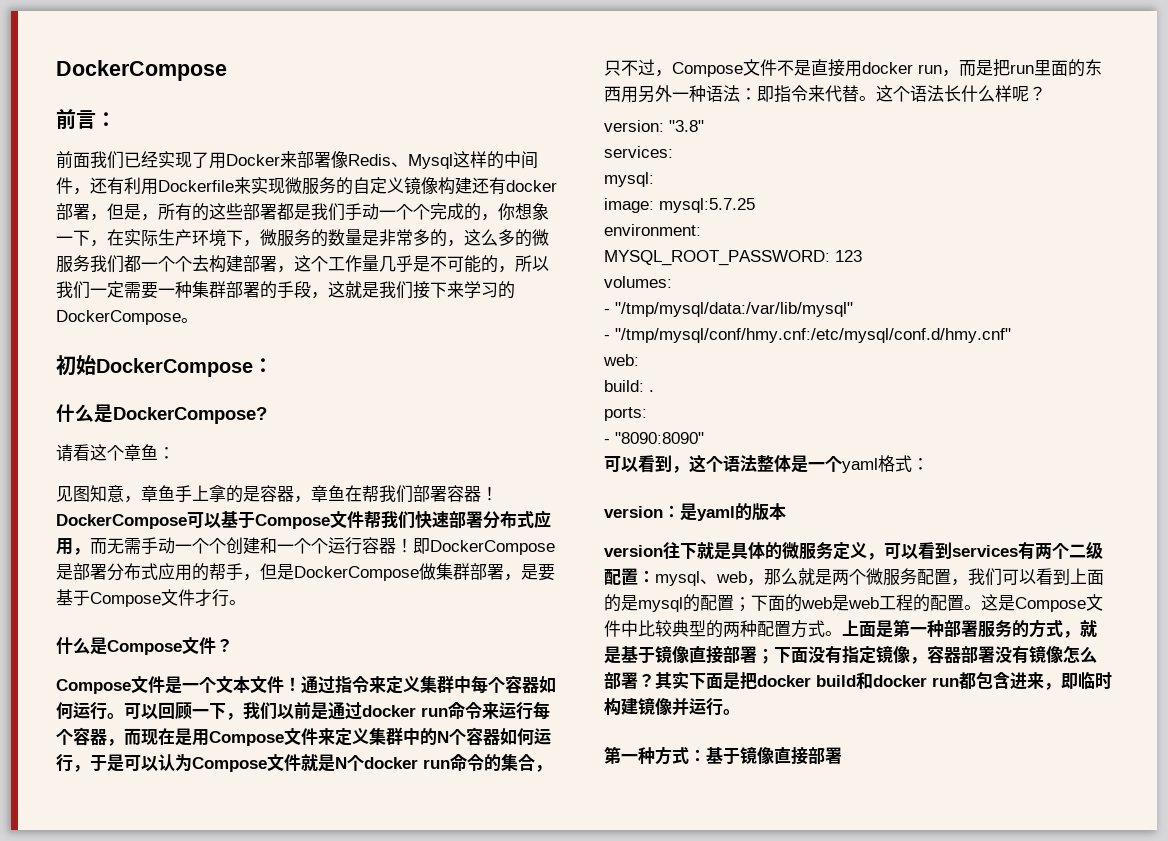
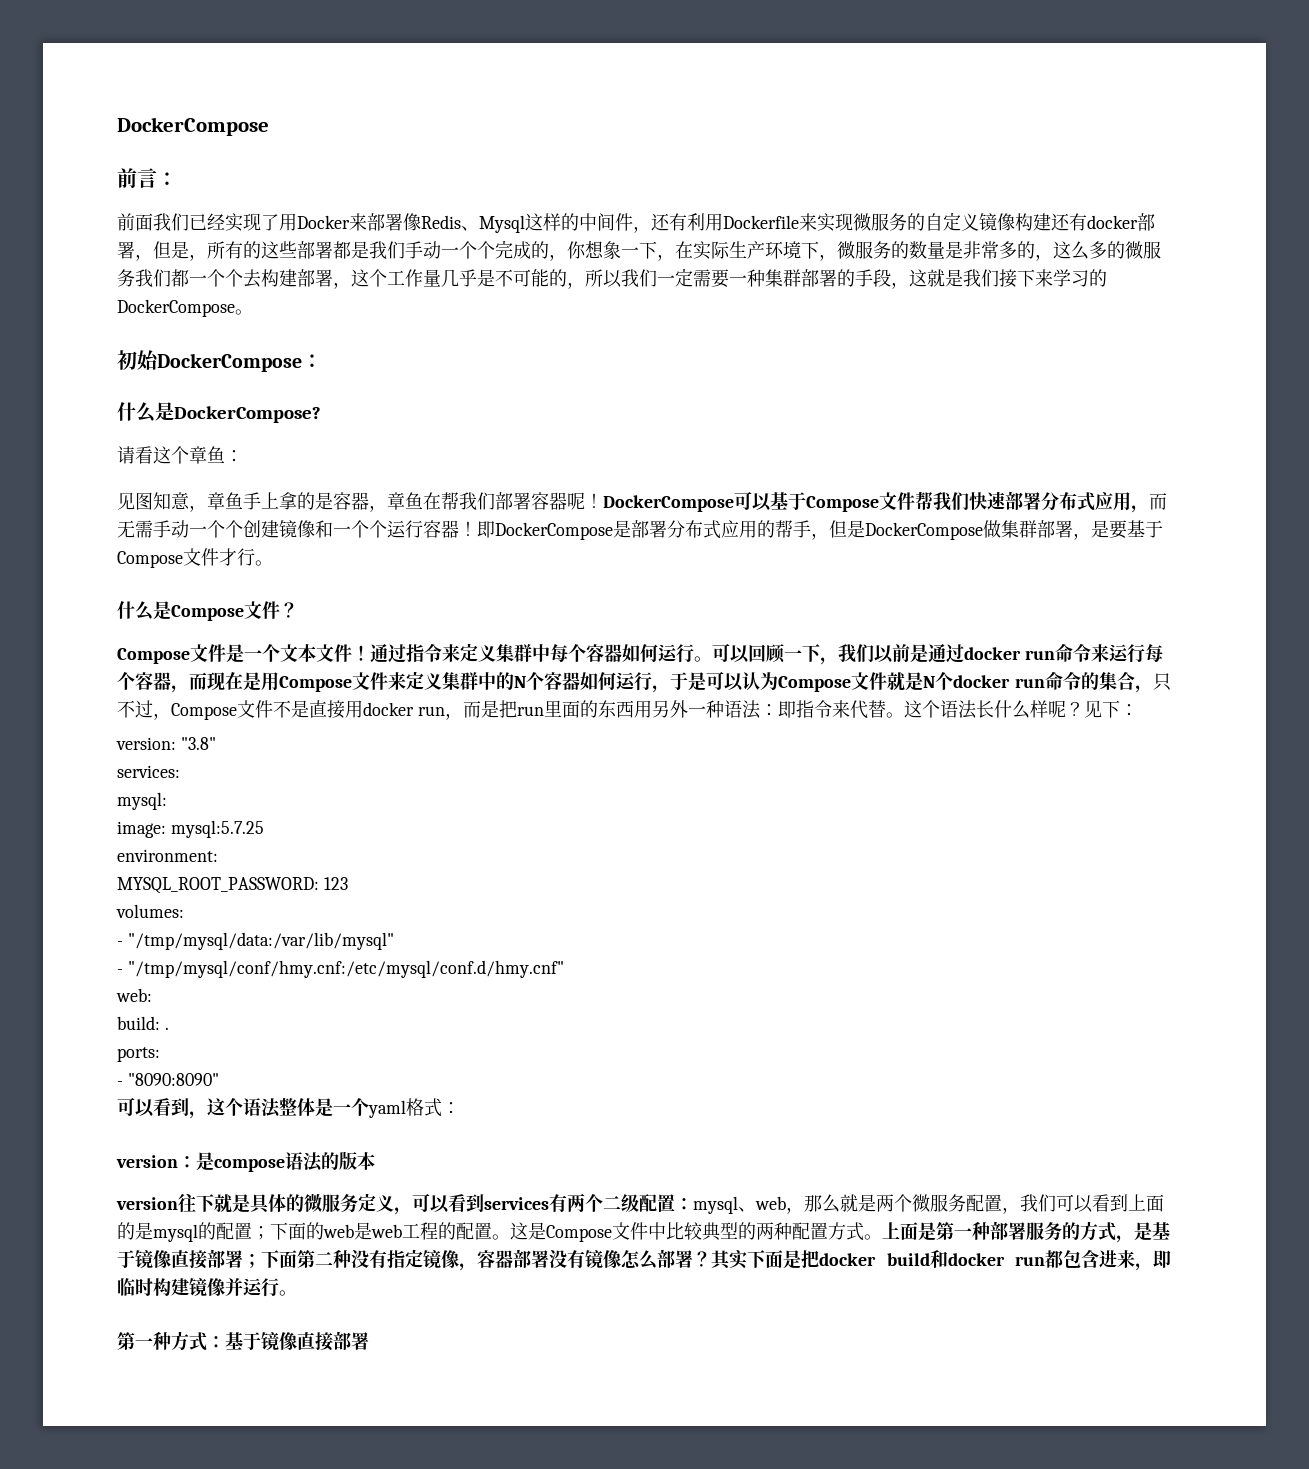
- 见图知意，章鱼手上拿的是容器，章鱼在帮我们部署容器！
+ 见图知意，章鱼手上拿的是容器，章鱼在帮我们部署容器呢！
- DockerCompose可以基于Compose文件帮我们快速部署分布式应用，而无需手动一个个创建和一个个运行容器！
+ DockerCompose可以基于Compose文件帮我们快速部署分布式应用，而无需手动一个个创建镜像和一个个运行容器！
+ 见下：
- version：是yaml的版本
+ version：是compose语法的版本
- 上面是第一种部署服务的方式，就是基于镜像直接部署；下面没有指定镜像，容器部署没有镜像怎么部署？
+ 上面是第一种部署服务的方式，是基于镜像直接部署；下面第二种没有指定镜像，容器部署没有镜像怎么部署？

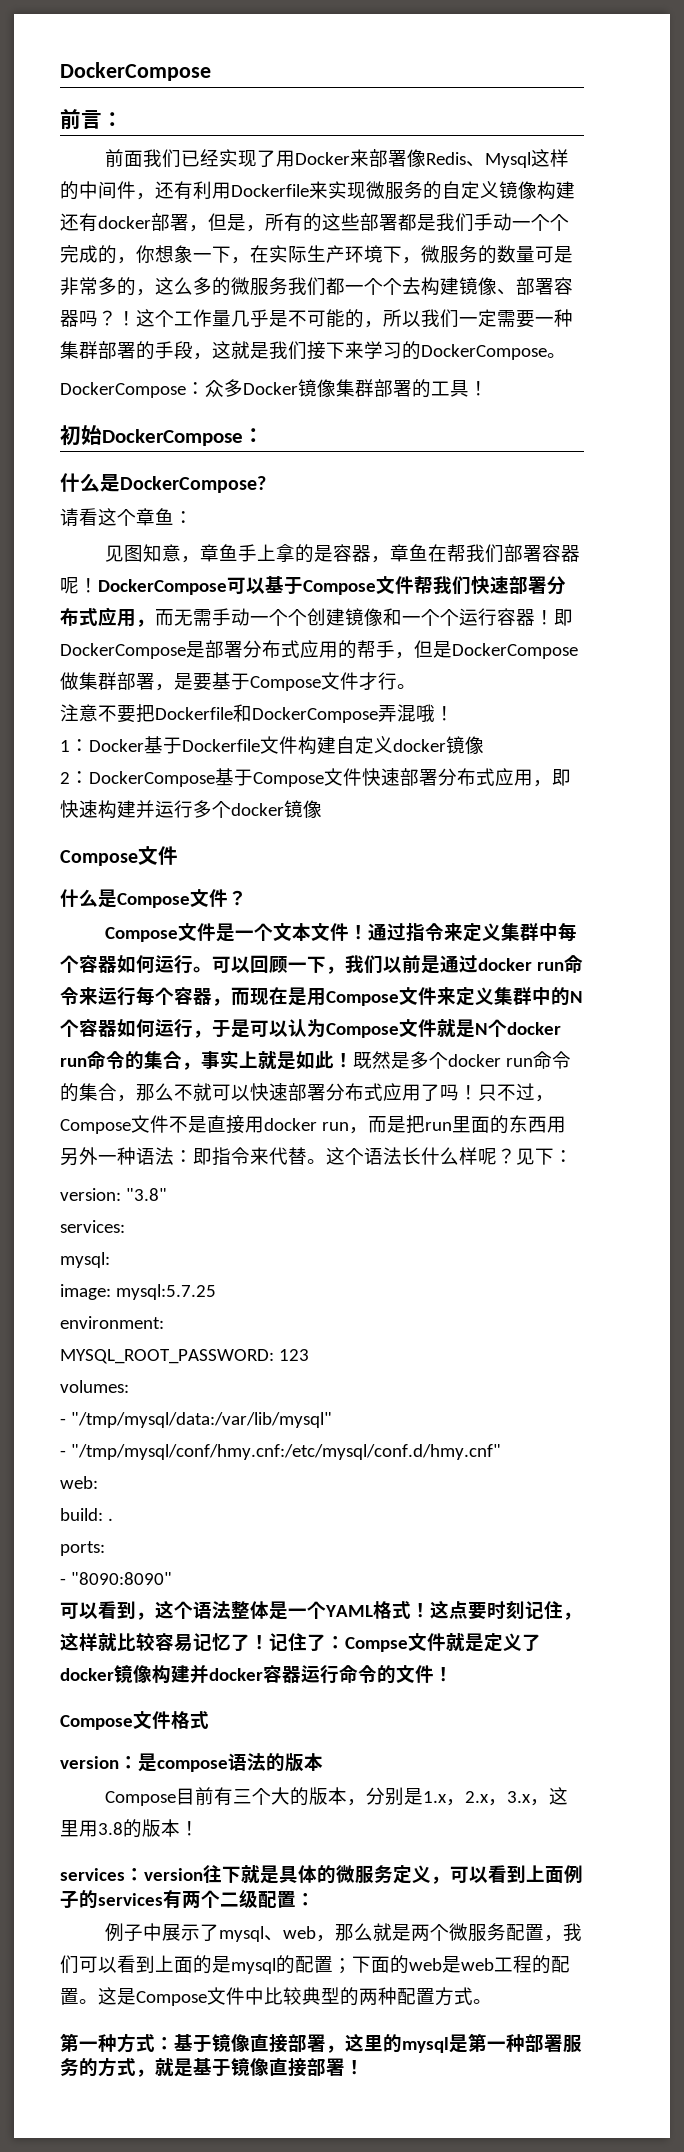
- 前面我们已经实现了用Docker来部署像Redis、Mysql这样的中间件，还有利用Dockerfile来实现微服务的自定义镜像构建还有docker部署，但是，所有的这些部署都是我们手动一个个完成的，你想象一下，在实际生产环境下，微服务的数量是非常多的，这么多的微服务我们都一个个去构建部署，这个工作量几乎是不可能的，所以我们一定需要一种集群部署的手段，这就是我们接下来学习的DockerCompose。
+ 前面我们已经实现了用Docker来部署像Redis、Mysql这样的中间件，还有利用Dockerfile来实现微服务的自定义镜像构建还有docker部署，但是，所有的这些部署都是我们手动一个个完成的，你想象一下，在实际生产环境下，微服务的数量可是非常多的，这么多的微服务我们都一个个去构建镜像、部署容器吗？！这个工作量几乎是不可能的，所以我们一定需要一种集群部署的手段，这就是我们接下来学习的DockerCompose。
+ DockerCompose：众多Docker镜像集群部署的工具！
+ 注意不要把Dockerfile和DockerCompose弄混哦！
+ 1：Docker基于Dockerfile文件构建自定义docker镜像
+ 2：DockerCompose基于Compose文件快速部署分布式应用，即快速构建并运行多个docker镜像
+ Compose文件
- 可以回顾一下，我们以前是通过docker run命令来运行每个容器，而现在是用Compose文件来定义集群中的N个容器如何运行，于是可以认为Compose文件就是N个docker run命令的集合，只不过，Compose文件不是直接用docker run，而是把run里面的东西用另外一种语法：
+ 可以回顾一下，我们以前是通过docker run命令来运行每个容器，而现在是用Compose文件来定义集群中的N个容器如何运行，于是可以认为Compose文件就是N个docker run命令的集合，事实上就是如此！既然是多个docker run命令的集合，那么不就可以快速部署分布式应用了吗！只不过，Compose文件不是直接用docker run，而是把run里面的东西用另外一种语法：
- 可以看到，这个语法整体是一个yaml格式：
+ 可以看到，这个语法整体是一个YAML格式！这点要时刻记住，这样就比较容易记忆了！记住了：Compse文件就是定义了docker镜像构建并docker容器运行命令的文件！
+ Compose文件格式
- version往下就是具体的微服务定义，可以看到services有两个二级配置：mysql、web，那么就是两个微服务配置，我们可以看到上面的是mysql的配置；下面的web是web工程的配置。
+ Compose目前有三个大的版本，分别是1.x，2.x，3.x，这里用3.8的版本！
+ services：version往下就是具体的微服务定义，可以看到上面例子的services有两个二级配置：
+ 例子中展示了mysql、web，那么就是两个微服务配置，我们可以看到上面的是mysql的配置；下面的web是web工程的配置。
- 上面是第一种部署服务的方式，是基于镜像直接部署；下面第二种没有指定镜像，容器部署没有镜像怎么部署？其实下面是把docker build和docker run都包含进来，即临时构建镜像并运行。
- 第一种方式：基于镜像直接部署
+ 第一种方式：基于镜像直接部署，这里的mysql是第一种部署服务的方式，就是基于镜像直接部署！

